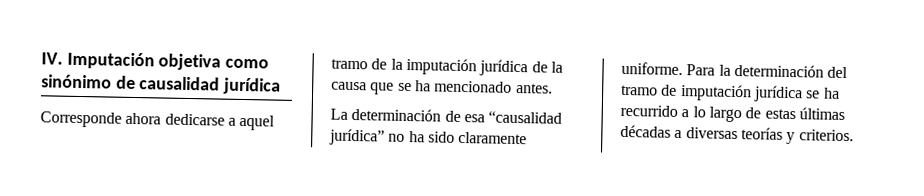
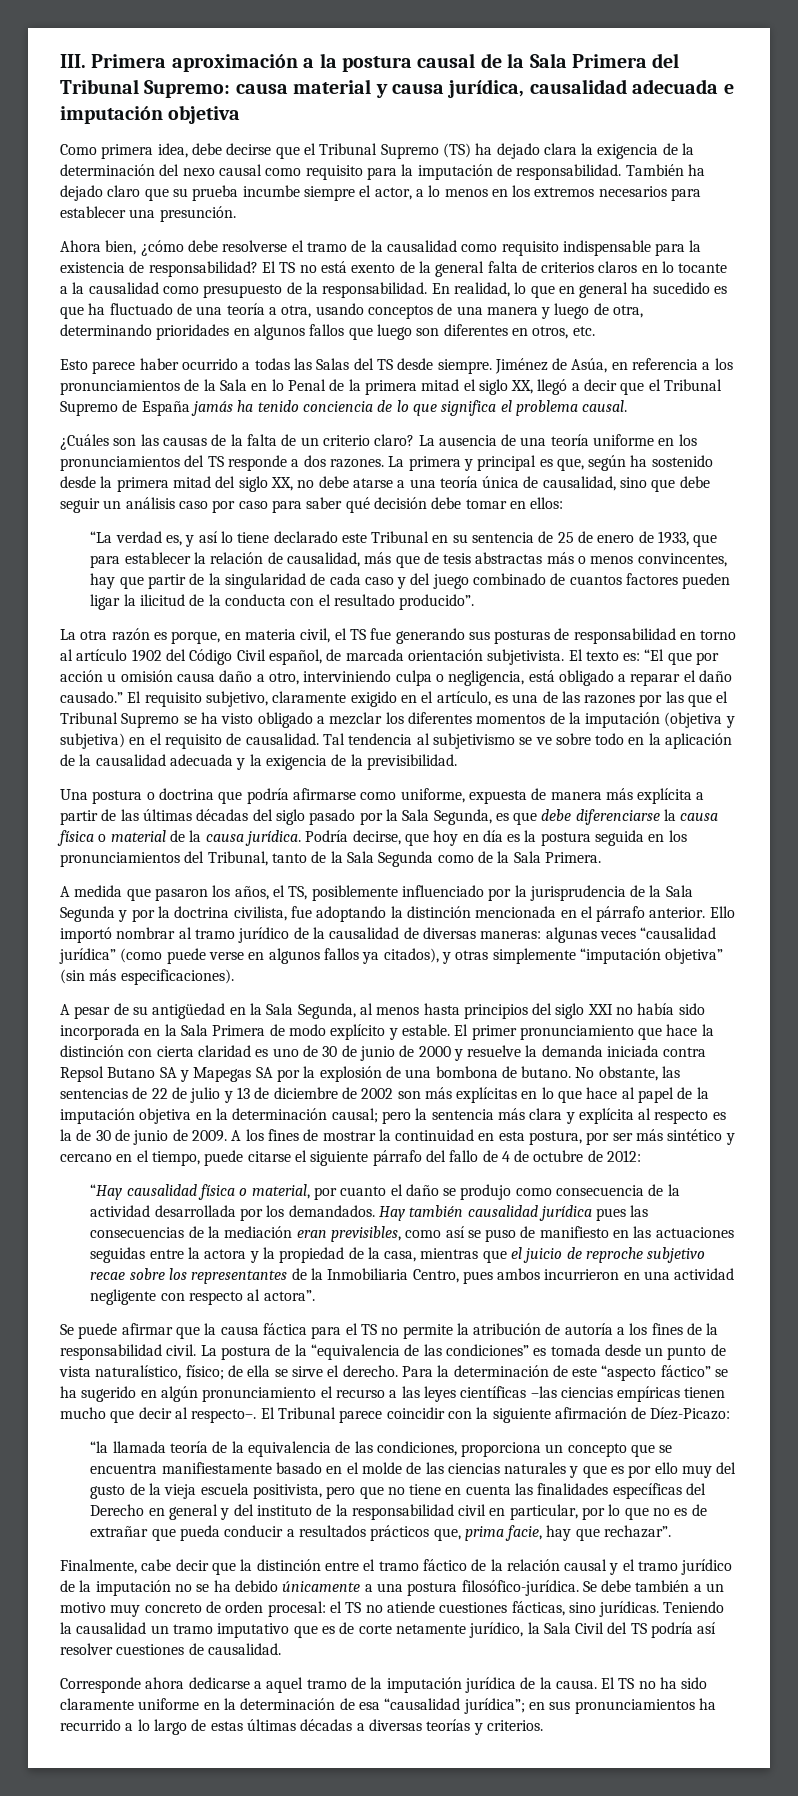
- IV. Imputación objetiva como sinónimo de causalidad jurídica
+ III. Primera aproximación a la postura causal de la Sala Primera del Tribunal Supremo: causa material y causa jurídica, causalidad adecuada e imputación objetiva
+ Como primera idea, debe decirse que el Tribunal Supremo (TS) ha dejado clara la exigencia de la determinación del nexo causal como requisito para la imputación de responsabilidad. También ha dejado claro que su prueba incumbe siempre el actor, a lo menos en los extremos necesarios para establecer una presunción.
+ Ahora bien, ¿cómo debe resolverse el tramo de la causalidad como requisito indispensable para la existencia de responsabilidad? El TS no está exento de la general falta de criterios claros en lo tocante a la causalidad como presupuesto de la responsabilidad. En realidad, lo que en general ha sucedido es que ha fluctuado de una teoría a otra, usando conceptos de una manera y luego de otra, determinando prioridades en algunos fallos que luego son diferentes en otros, etc.
+ Esto parece haber ocurrido a todas las Salas del TS desde siempre. Jiménez de Asúa, en referencia a los pronunciamientos de la Sala en lo Penal de la primera mitad el siglo XX, llegó a decir que el Tribunal Supremo de España jamás ha tenido conciencia de lo que significa el problema causal.
+ ¿Cuáles son las causas de la falta de un criterio claro? La ausencia de una teoría uniforme en los pronunciamientos del TS responde a dos razones. La primera y principal es que, según ha sostenido desde la primera mitad del siglo XX, no debe atarse a una teoría única de causalidad, sino que debe seguir un análisis caso por caso para saber qué decisión debe tomar en ellos:
+ “La verdad es, y así lo tiene declarado este Tribunal en su sentencia de 25 de enero de 1933, que para establecer la relación de causalidad, más que de tesis abstractas más o menos convincentes, hay que partir de la singularidad de cada caso y del juego combinado de cuantos factores pueden ligar la ilicitud de la conducta con el resultado producido”.
+ La otra razón es porque, en materia civil, el TS fue generando sus posturas de responsabilidad en torno al artículo 1902 del Código Civil español, de marcada orientación subjetivista. El texto es: “El que por acción u omisión causa daño a otro, interviniendo culpa o negligencia, está obligado a reparar el daño causado.” El requisito subjetivo, claramente exigido en el artículo, es una de las razones por las que el Tribunal Supremo se ha visto obligado a mezclar los diferentes momentos de la imputación (objetiva y subjetiva) en el requisito de causalidad. Tal tendencia al subjetivismo se ve sobre todo en la aplicación de la causalidad adecuada y la exigencia de la previsibilidad.
+ Una postura o doctrina que podría afirmarse como uniforme, expuesta de manera más explícita a partir de las últimas décadas del siglo pasado por la Sala Segunda, es que debe diferenciarse la causa física o material de la causa jurídica. Podría decirse, que hoy en día es la postura seguida en los pronunciamientos del Tribunal, tanto de la Sala Segunda como de la Sala Primera.
+ A medida que pasaron los años, el TS, posiblemente influenciado por la jurisprudencia de la Sala Segunda y por la doctrina civilista, fue adoptando la distinción mencionada en el párrafo anterior. Ello importó nombrar al tramo jurídico de la causalidad de diversas maneras: algunas veces “causalidad jurídica” (como puede verse en algunos fallos ya citados), y otras simplemente “imputación objetiva” (sin más especificaciones).
+ A pesar de su antigüedad en la Sala Segunda, al menos hasta principios del siglo XXI no había sido incorporada en la Sala Primera de modo explícito y estable. El primer pronunciamiento que hace la distinción con cierta claridad es uno de 30 de junio de 2000 y resuelve la demanda iniciada contra Repsol Butano SA y Mapegas SA por la explosión de una bombona de butano. No obstante, las sentencias de 22 de julio y 13 de diciembre de 2002 son más explícitas en lo que hace al papel de la imputación objetiva en la determinación causal; pero la sentencia más clara y explícita al respecto es la de 30 de junio de 2009. A los fines de mostrar la continuidad en esta postura, por ser más sintético y cercano en el tiempo, puede citarse el siguiente párrafo del fallo de 4 de octubre de 2012:
+ “Hay causalidad física o material, por cuanto el daño se produjo como consecuencia de la actividad desarrollada por los demandados. Hay también causalidad jurídica pues las consecuencias de la mediación eran previsibles, como así se puso de manifiesto en las actuaciones seguidas entre la actora y la propiedad de la casa, mientras que el juicio de reproche subjetivo recae sobre los representantes de la Inmobiliaria Centro, pues ambos incurrieron en una actividad negligente con respecto al actora”.
+ Se puede afirmar que la causa fáctica para el TS no permite la atribución de autoría a los fines de la responsabilidad civil. La postura de la “equivalencia de las condiciones” es tomada desde un punto de vista naturalístico, físico; de ella se sirve el derecho. Para la determinación de este “aspecto fáctico” se ha sugerido en algún pronunciamiento el recurso a las leyes científicas –las ciencias empíricas tienen mucho que decir al respecto–. El Tribunal parece coincidir con la siguiente afirmación de Díez-Picazo:
+ “la llamada teoría de la equivalencia de las condiciones, proporciona un concepto que se encuentra manifiestamente basado en el molde de las ciencias naturales y que es por ello muy del gusto de la vieja escuela positivista, pero que no tiene en cuenta las finalidades específicas del Derecho en general y del instituto de la responsabilidad civil en particular, por lo que no es de extrañar que pueda conducir a resultados prácticos que, prima facie, hay que rechazar”.
+ Finalmente, cabe decir que la distinción entre el tramo fáctico de la relación causal y el tramo jurídico de la imputación no se ha debido únicamente a una postura filosófico-jurídica. Se debe también a un motivo muy concreto de orden procesal: el TS no atiende cuestiones fácticas, sino jurídicas. Teniendo la causalidad un tramo imputativo que es de corte netamente jurídico, la Sala Civil del TS podría así resolver cuestiones de causalidad.
- Corresponde ahora dedicarse a aquel tramo de la imputación jurídica de la causa que se ha mencionado antes.
- La determinación de esa “causalidad jurídica” no ha sido claramente uniforme. Para la determinación del tramo de imputación jurídica se ha recurrido a lo largo de estas últimas décadas a diversas teorías y criterios.
+ Corresponde ahora dedicarse a aquel tramo de la imputación jurídica de la causa. El TS no ha sido claramente uniforme en la determinación de esa “causalidad jurídica”; en sus pronunciamientos ha recurrido a lo largo de estas últimas décadas a diversas teorías y criterios.

